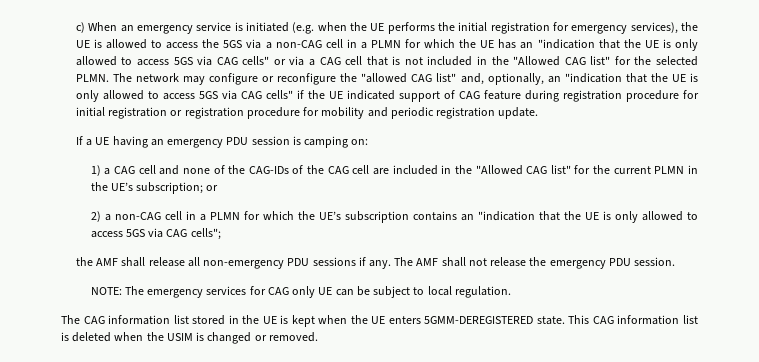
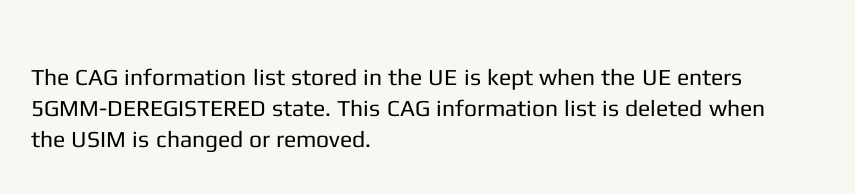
- c) When an emergency service is initiated (e.g. when the UE performs the initial registration for emergency services), the UE is allowed to access the 5GS via a non-CAG cell in a PLMN for which the UE has an "indication that the UE is only allowed to access 5GS via CAG cells" or via a CAG cell that is not included in the "Allowed CAG list" for the selected PLMN. The network may configure or reconfigure the "allowed CAG list" and, optionally, an "indication that the UE is only allowed to access 5GS via CAG cells" if the UE indicated support of CAG feature during registration procedure for initial registration or registration procedure for mobility and periodic registration update.
- If a UE having an emergency PDU session is camping on:
- 1) a CAG cell and none of the CAG-IDs of the CAG cell are included in the "Allowed CAG list" for the current PLMN in the UE’s subscription; or
- 2) a non-CAG cell in a PLMN for which the UE’s subscription contains an "indication that the UE is only allowed to access 5GS via CAG cells";
- the AMF shall release all non-emergency PDU sessions if any. The AMF shall not release the emergency PDU session.
- NOTE: The emergency services for CAG only UE can be subject to local regulation.

